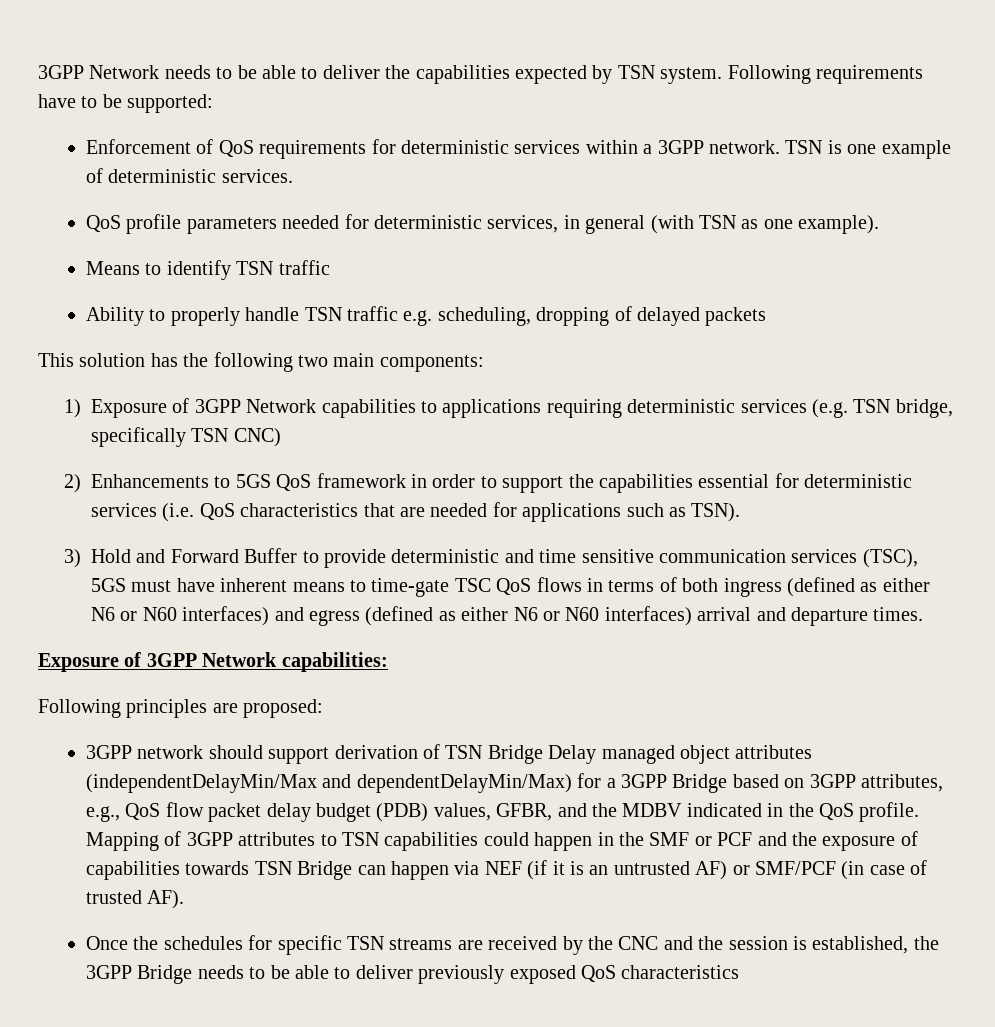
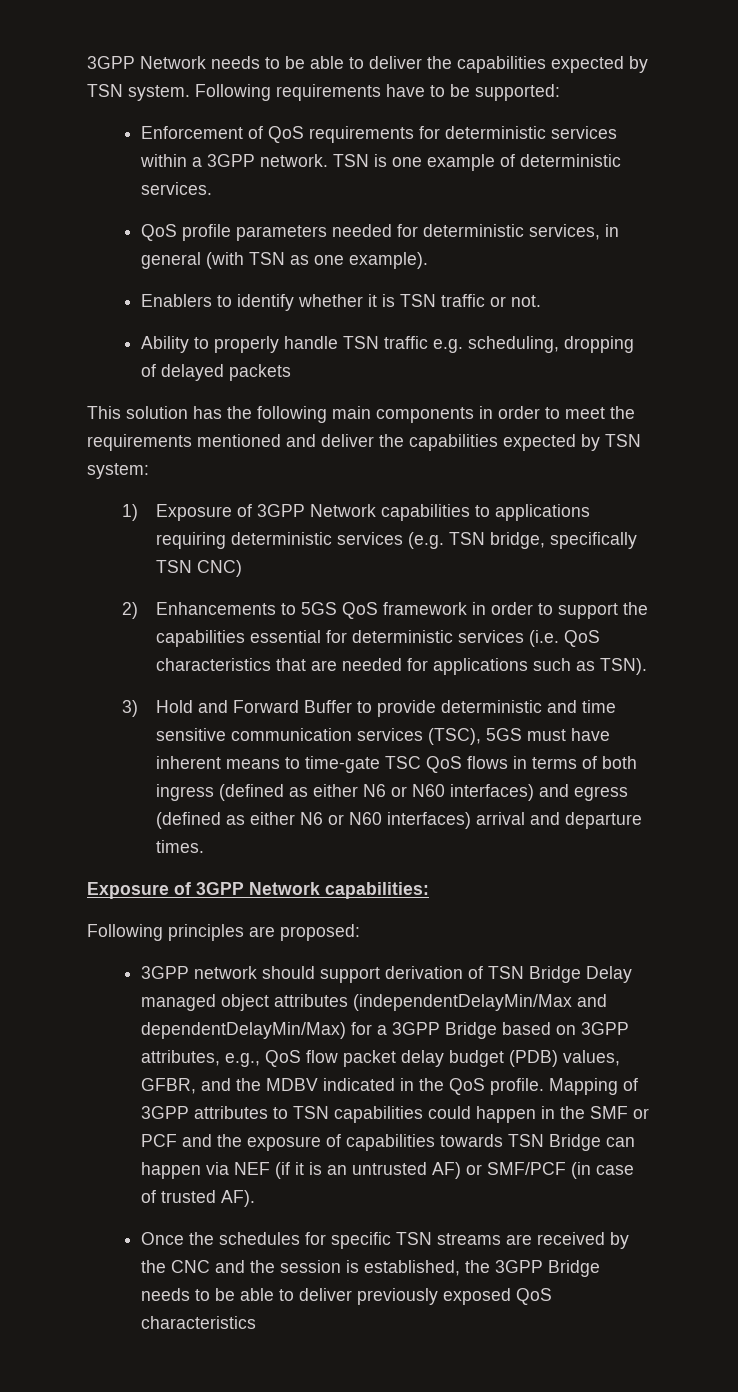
- Means to identify TSN traffic
+ Enablers to identify whether it is TSN traffic or not.
- This solution has the following two main components:
+ This solution has the following main components in order to meet the requirements mentioned and deliver the capabilities expected by TSN system:

